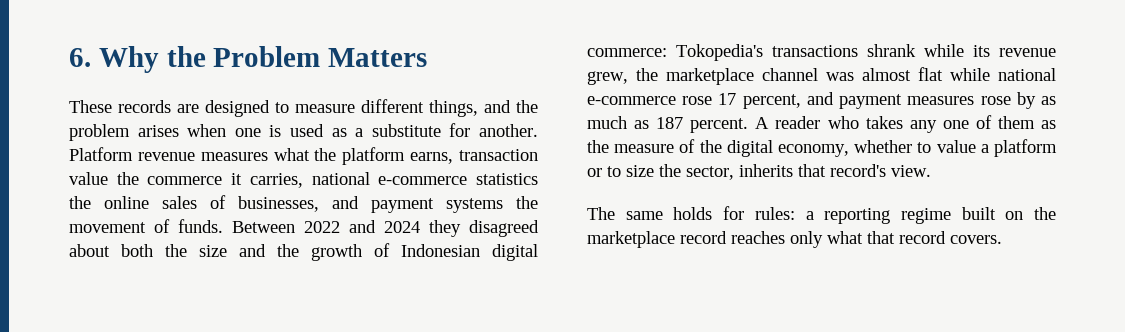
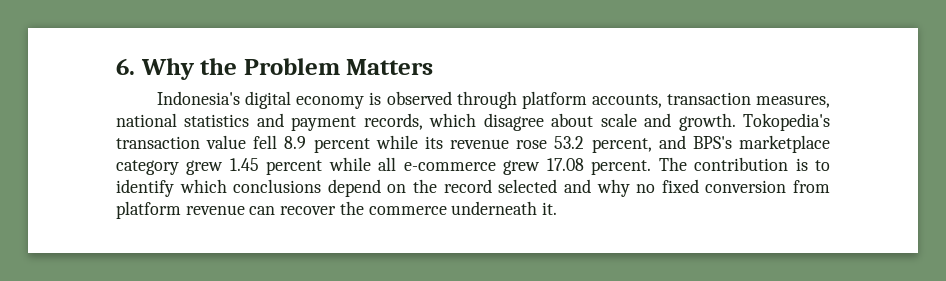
- These records are designed to measure different things, and the problem arises when one is used as a substitute for another. Platform revenue measures what the platform earns, transaction value the commerce it carries, national e-commerce statistics the online sales of businesses, and payment systems the movement of funds. Between 2022 and 2024 they disagreed about both the size and the growth of Indonesian digital commerce: Tokopedia's transactions shrank while its revenue grew, the marketplace channel was almost flat while national e-commerce rose 17 percent, and payment measures rose by as much as 187 percent. A reader who takes any one of them as the measure of the digital economy, whether to value a platform or to size the sector, inherits that record's view.
- The same holds for rules: a reporting regime built on the marketplace record reaches only what that record covers.
+ Indonesia's digital economy is observed through platform accounts, transaction measures, national statistics and payment records, which disagree about scale and growth. Tokopedia's transaction value fell 8.9 percent while its revenue rose 53.2 percent, and BPS's marketplace category grew 1.45 percent while all e-commerce grew 17.08 percent. The contribution is to identify which conclusions depend on the record selected and why no fixed conversion from platform revenue can recover the commerce underneath it.

